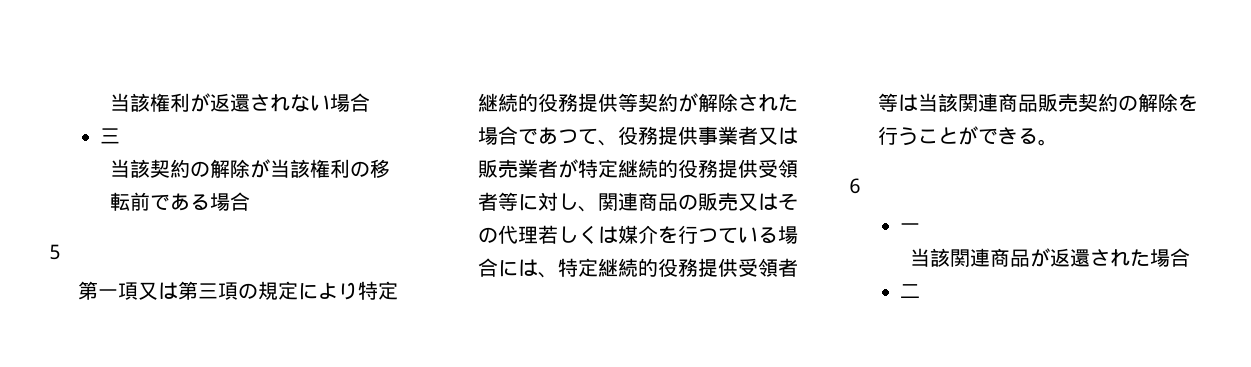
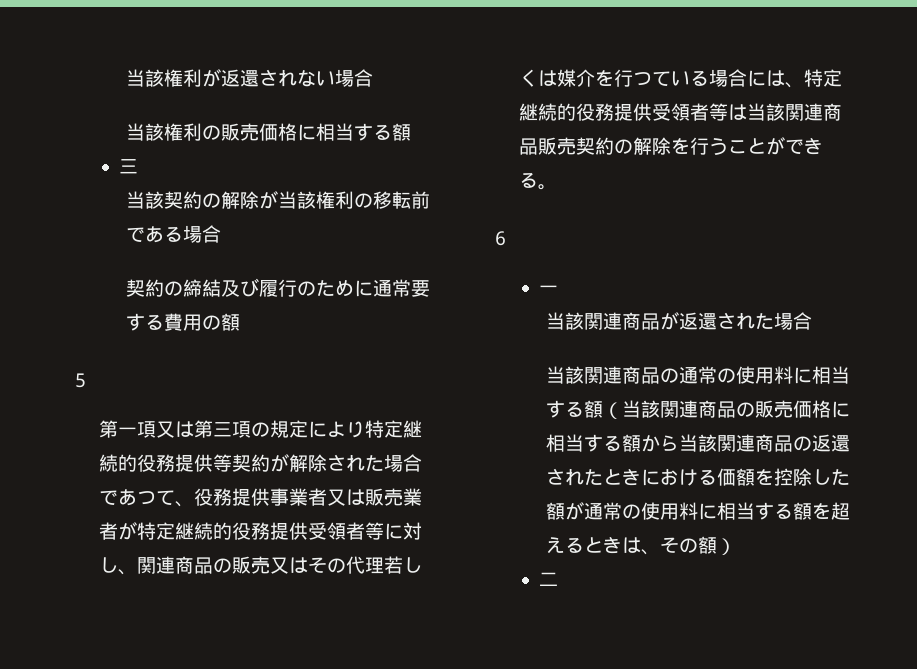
+ 当該権利の販売価格に相当する額
+ 契約の締結及び履行のために通常要する費用の額
+ 当該関連商品の通常の使用料に相当する額（当該関連商品の販売価格に相当する額から当該関連商品の返還されたときにおける価額を控除した額が通常の使用料に相当する額を超えるときは、その額）

